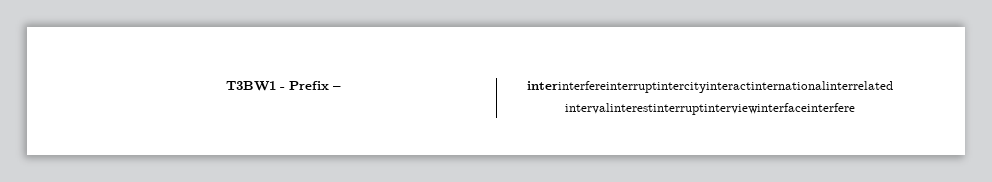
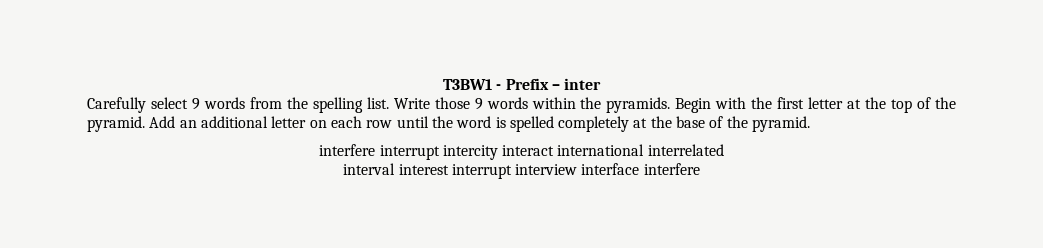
- T3BW1 - Prefix – interinterfereinterruptintercityinteractinternationalinterrelated
- intervalinterestinterruptinterviewinterfaceinterfere
+ T3BW1 - Prefix – inter
+ Carefully select 9 words from the spelling list. Write those 9 words within the pyramids. Begin with the first letter at the top of the pyramid. Add an additional letter on each row until the word is spelled completely at the base of the pyramid.
+ interfere interrupt intercity interact international interrelated
+ interval interest interrupt interview interface interfere

